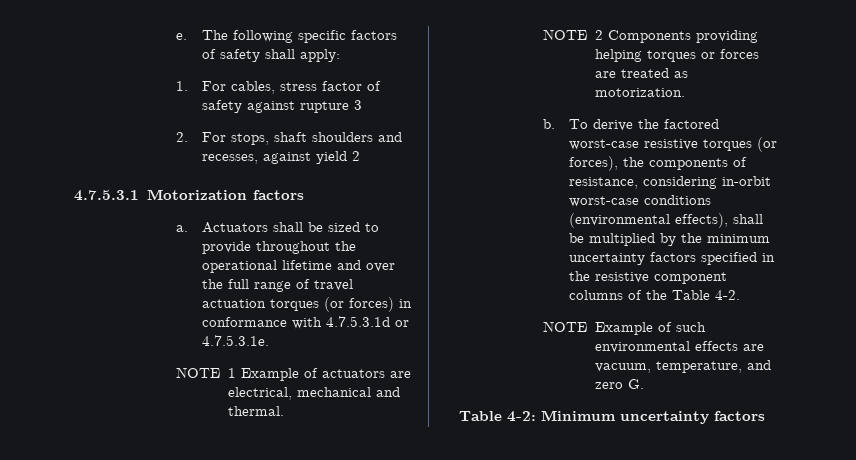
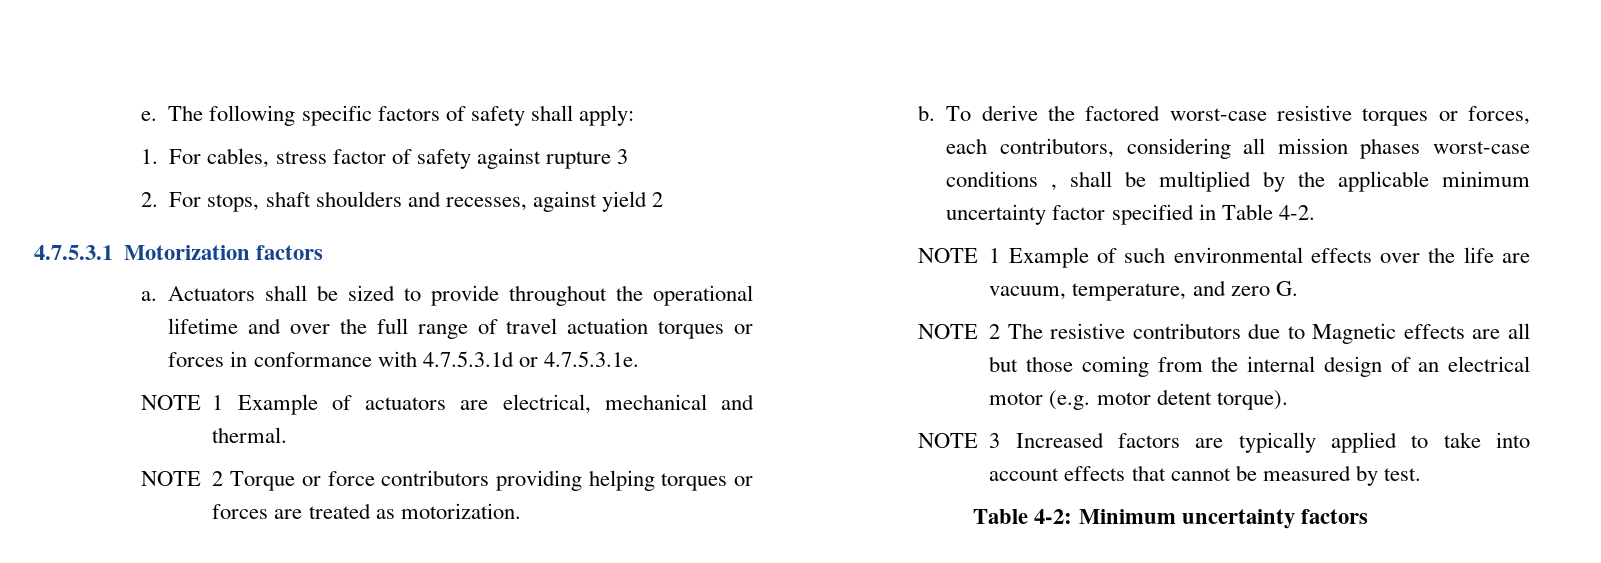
- Actuators shall be sized to provide throughout the operational lifetime and over the full range of travel actuation torques (or forces) in conformance with 4.7.5.3.1d or 4.7.5.3.1e.
+ Actuators shall be sized to provide throughout the operational lifetime and over the full range of travel actuation torques or forces in conformance with 4.7.5.3.1d or 4.7.5.3.1e.
- NOTE 2 Components providing helping torques or forces are treated as motorization.
+ NOTE 2 Torque or force contributors providing helping torques or forces are treated as motorization.
- To derive the factored worst-case resistive torques (or forces), the components of resistance, considering in-orbit worst-case conditions (environmental effects), shall be multiplied by the minimum uncertainty factors specified in the resistive component columns of the Table 4-2.
+ To derive the factored worst-case resistive torques or forces, each contributors, considering all mission phases worst-case conditions , shall be multiplied by the applicable minimum uncertainty factor specified in Table 4-2.
- NOTE Example of such environmental effects are vacuum, temperature, and zero G.
+ NOTE 1 Example of such environmental effects over the life are vacuum, temperature, and zero G.
+ NOTE 2 The resistive contributors due to Magnetic effects are all but those coming from the internal design of an electrical motor (e.g. motor detent torque).
+ NOTE 3 Increased factors are typically applied to take into account effects that cannot be measured by test.

